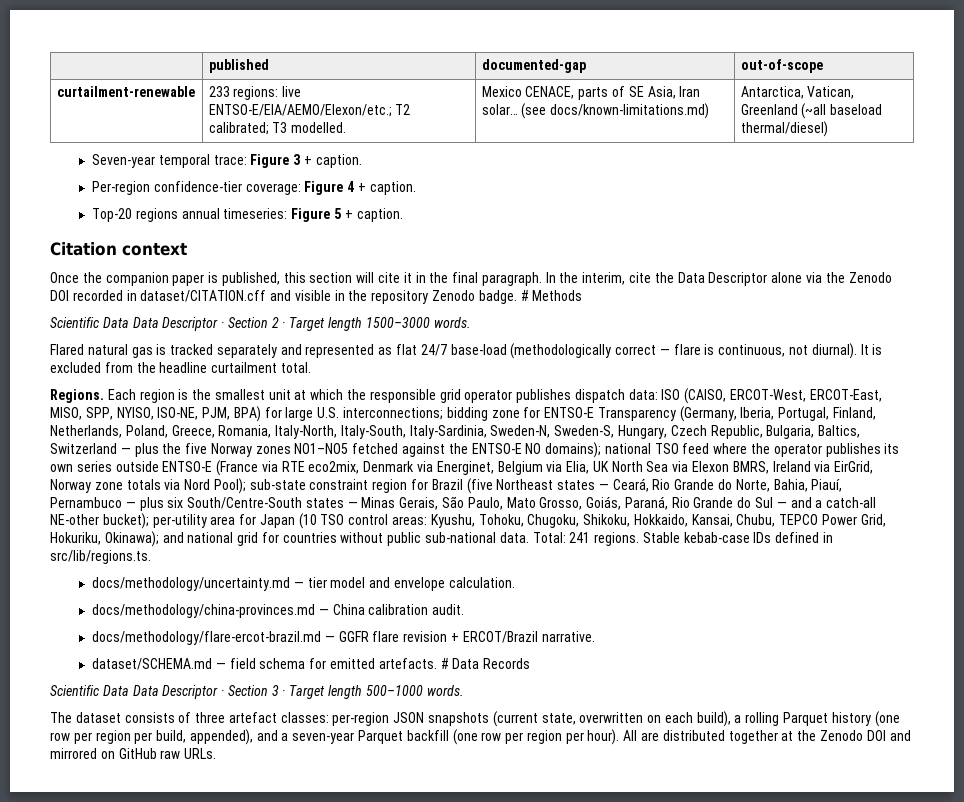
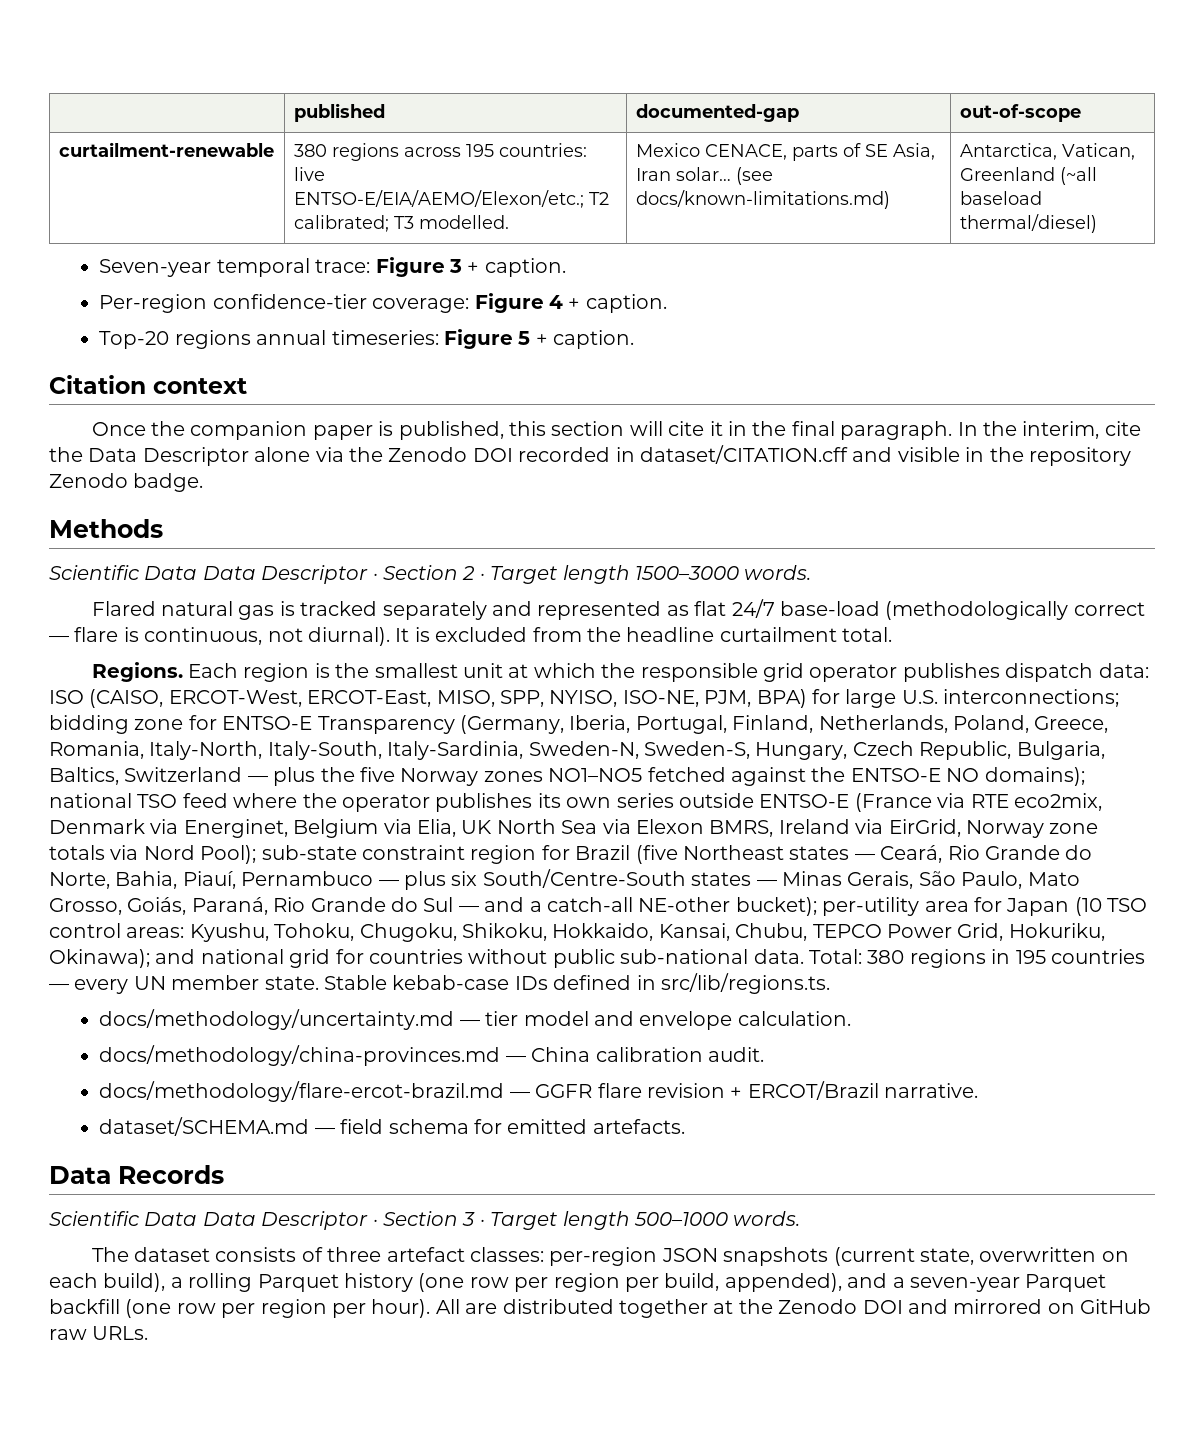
- curtailment-renewable | 233 regions: live ENTSO-E/EIA/AEMO/Elexon/etc.; T2 calibrated; T3 modelled. | Mexico CENACE, parts of SE Asia, Iran solar… (see docs/known-limitations.md) | Antarctica, Vatican, Greenland (~all baseload thermal/diesel)
+ curtailment-renewable | 380 regions across 195 countries: live ENTSO-E/EIA/AEMO/Elexon/etc.; T2 calibrated; T3 modelled. | Mexico CENACE, parts of SE Asia, Iran solar… (see docs/known-limitations.md) | Antarctica, Vatican, Greenland (~all baseload thermal/diesel)
- In the interim, cite the Data Descriptor alone via the Zenodo DOI recorded in dataset/CITATION.cff and visible in the repository Zenodo badge. # Methods
+ In the interim, cite the Data Descriptor alone via the Zenodo DOI recorded in dataset/CITATION.cff and visible in the repository Zenodo badge.
+ Methods
- Total: 241 regions.
+ Total: 380 regions in 195 countries — every UN member state.
- dataset/SCHEMA.md — field schema for emitted artefacts. # Data Records
+ dataset/SCHEMA.md — field schema for emitted artefacts.
+ Data Records

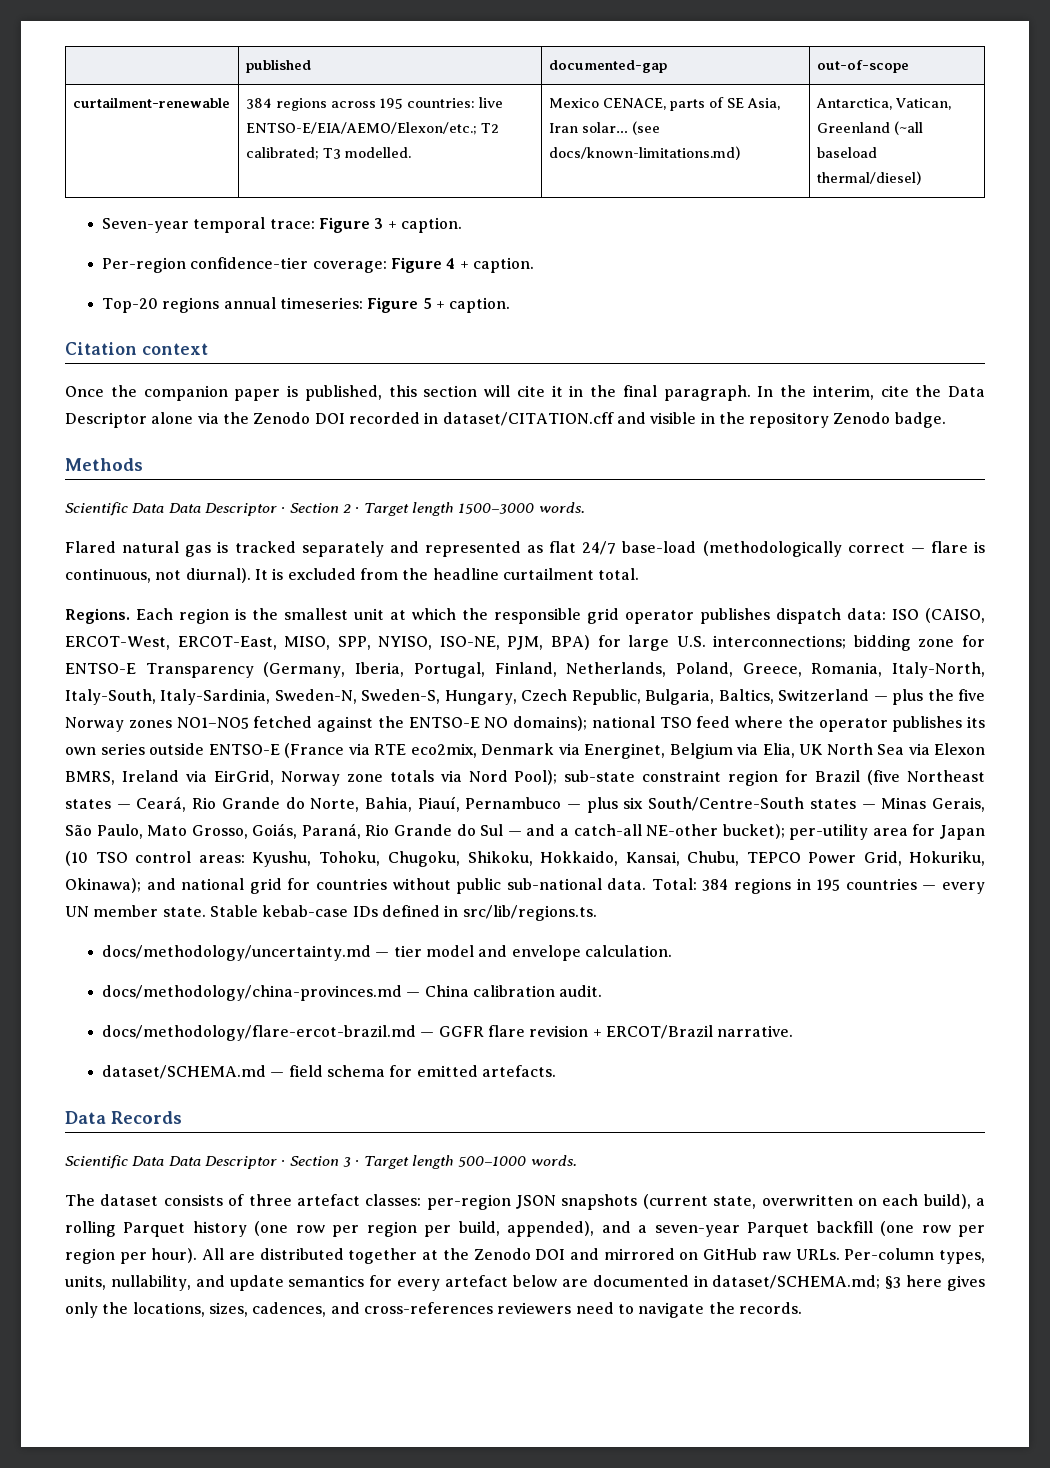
- curtailment-renewable | 380 regions across 195 countries: live ENTSO-E/EIA/AEMO/Elexon/etc.; T2 calibrated; T3 modelled. | Mexico CENACE, parts of SE Asia, Iran solar… (see docs/known-limitations.md) | Antarctica, Vatican, Greenland (~all baseload thermal/diesel)
+ curtailment-renewable | 384 regions across 195 countries: live ENTSO-E/EIA/AEMO/Elexon/etc.; T2 calibrated; T3 modelled. | Mexico CENACE, parts of SE Asia, Iran solar… (see docs/known-limitations.md) | Antarctica, Vatican, Greenland (~all baseload thermal/diesel)
- Total: 380 regions in 195 countries — every UN member state.
+ Total: 384 regions in 195 countries — every UN member state.
+ Per-column types, units, nullability, and update semantics for every artefact below are documented in dataset/SCHEMA.md; §3 here gives only the locations, sizes, cadences, and cross-references reviewers need to navigate the records.

